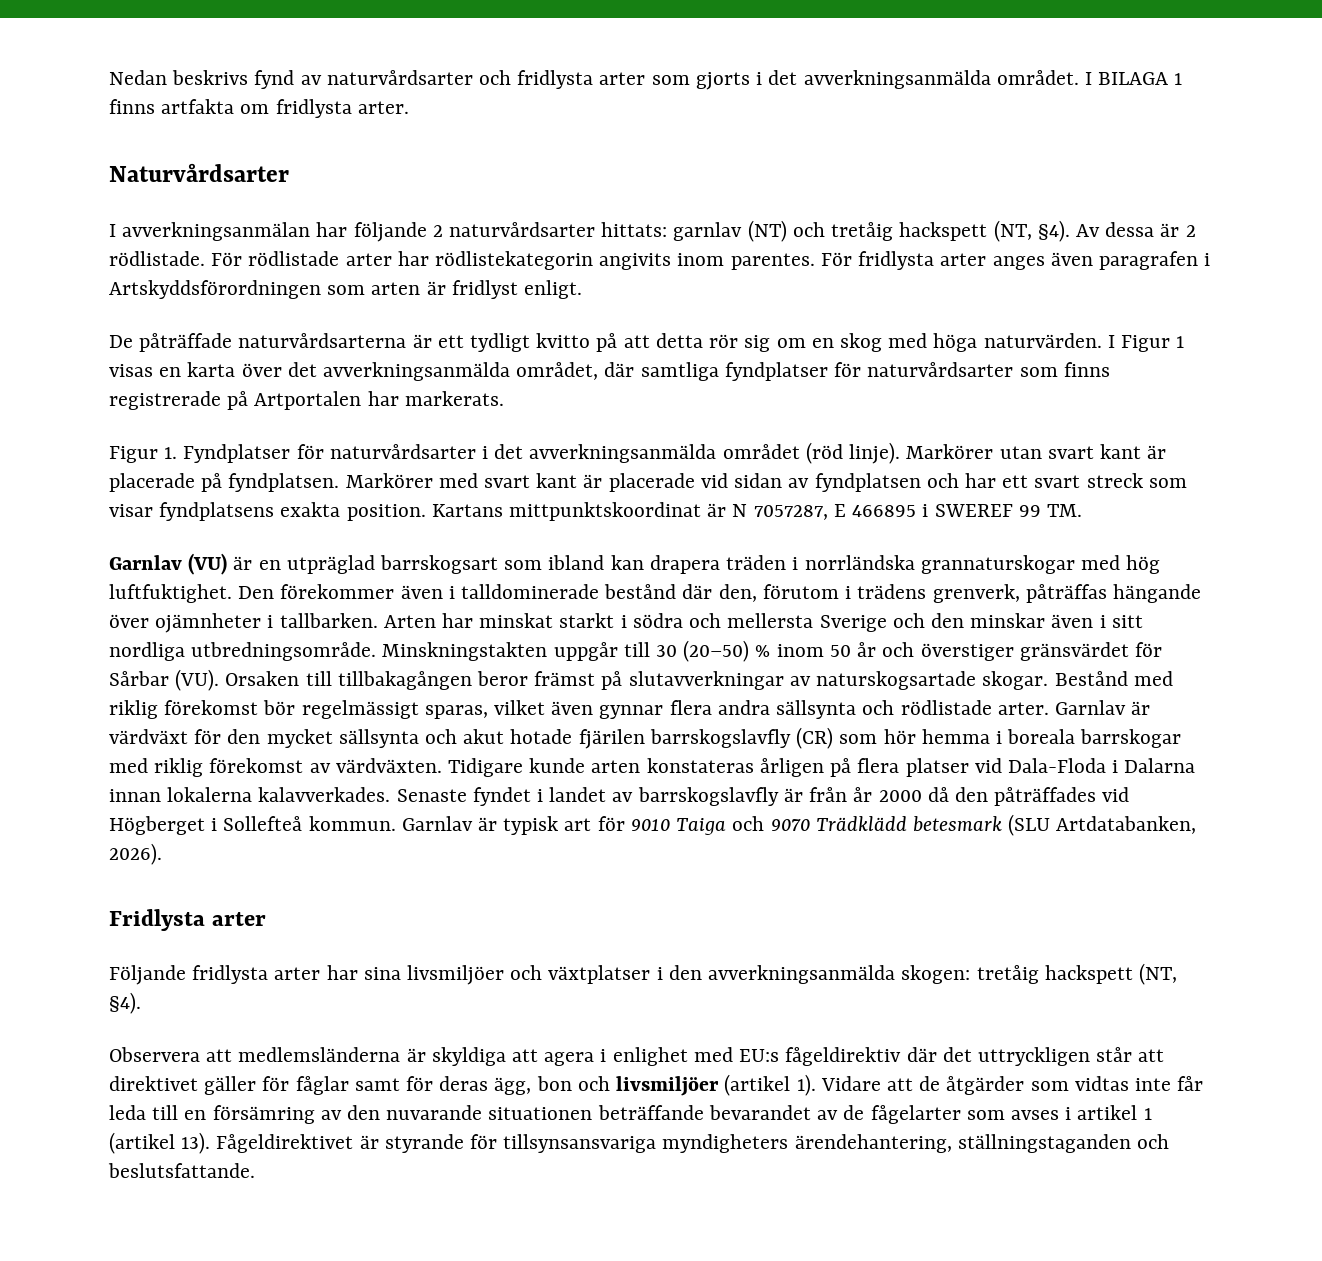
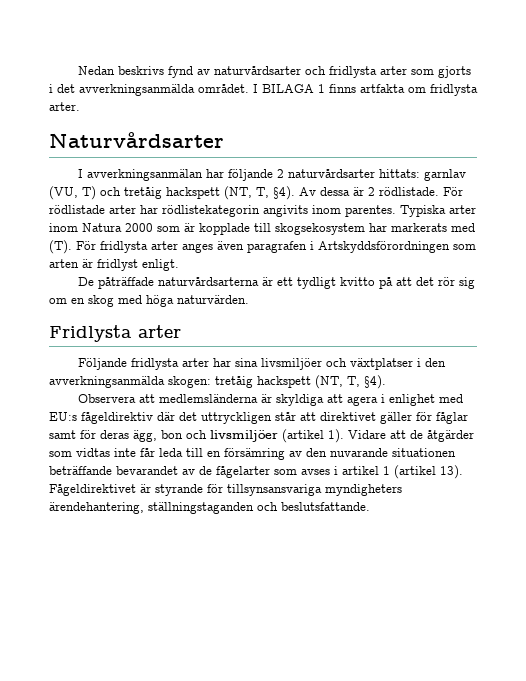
- I avverkningsanmälan har följande 2 naturvårdsarter hittats: garnlav (NT) och tretåig hackspett (NT, §4).
+ I avverkningsanmälan har följande 2 naturvårdsarter hittats: garnlav (VU, T) och tretåig hackspett (NT, T, §4).
- För fridlysta arter anges även paragrafen i Artskyddsförordningen som arten är fridlyst enligt.
+ Typiska arter inom Natura 2000 som är kopplade till skogsekosystem har markerats med (T). För fridlysta arter anges även paragrafen i Artskyddsförordningen som arten är fridlyst enligt.
- De påträffade naturvårdsarterna är ett tydligt kvitto på att detta rör sig om en skog med höga naturvärden. I Figur 1 visas en karta över det avverkningsanmälda området, där samtliga fyndplatser för naturvårdsarter som finns registrerade på Artportalen har markerats.
- Figur 1. Fyndplatser för naturvårdsarter i det avverkningsanmälda området (röd linje). Markörer utan svart kant är placerade på fyndplatsen. Markörer med svart kant är placerade vid sidan av fyndplatsen och har ett svart streck som visar fyndplatsens exakta position. Kartans mittpunktskoordinat är N 7057287, E 466895 i SWEREF 99 TM.
- Garnlav (VU) är en utpräglad barrskogsart som ibland kan drapera träden i norrländska grannaturskogar med hög luftfuktighet. Den förekommer även i talldominerade bestånd där den, förutom i trädens grenverk, påträffas hängande över ojämnheter i tallbarken. Arten har minskat starkt i södra och mellersta Sverige och den minskar även i sitt nordliga utbredningsområde. Minskningstakten uppgår till 30 (20–50) % inom 50 år och överstiger gränsvärdet för Sårbar (VU). Orsaken till tillbakagången beror främst på slutavverkningar av naturskogsartade skogar. Bestånd med riklig förekomst bör regelmässigt sparas, vilket även gynnar flera andra sällsynta och rödlistade arter. Garnlav är värdväxt för den mycket sällsynta och akut hotade fjärilen barrskogslavfly (CR) som hör hemma i boreala barrskogar med riklig förekomst av värdväxten. Tidigare kunde arten konstateras årligen på flera platser vid Dala-Floda i Dalarna innan lokalerna kalavverkades. Senaste fyndet i landet av barrskogslavfly är från år 2000 då den påträffades vid Högberget i Sollefteå kommun. Garnlav är typisk art för 9010 Taiga och 9070 Trädklädd betesmark (SLU Artdatabanken, 2026).
+ De påträffade naturvårdsarterna är ett tydligt kvitto på att det rör sig om en skog med höga naturvärden.
- Följande fridlysta arter har sina livsmiljöer och växtplatser i den avverkningsanmälda skogen: tretåig hackspett (NT, §4).
+ Följande fridlysta arter har sina livsmiljöer och växtplatser i den avverkningsanmälda skogen: tretåig hackspett (NT, T, §4).

